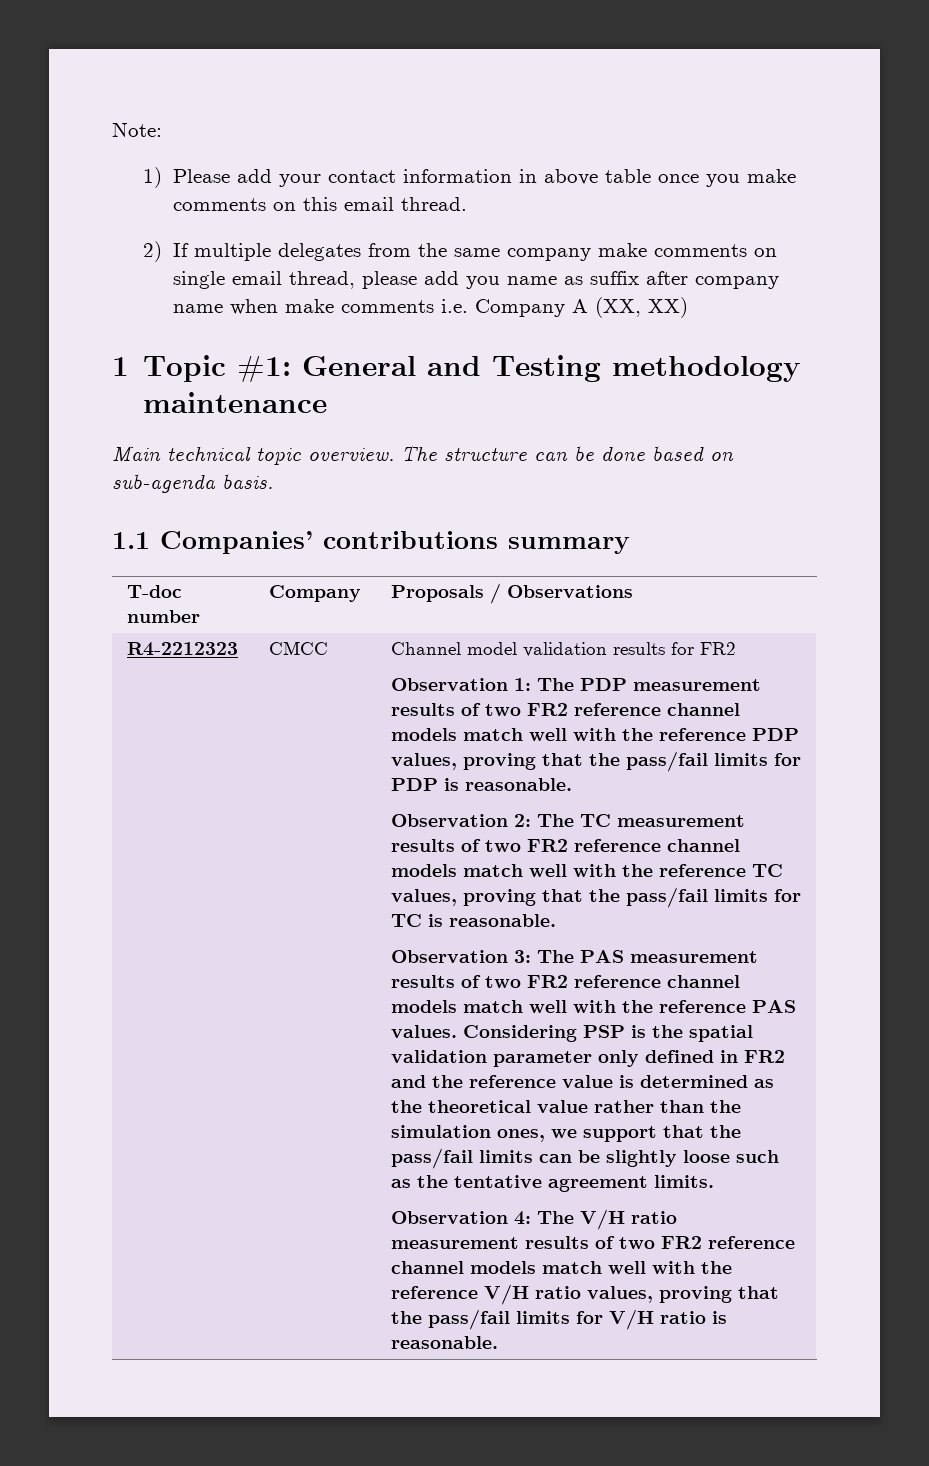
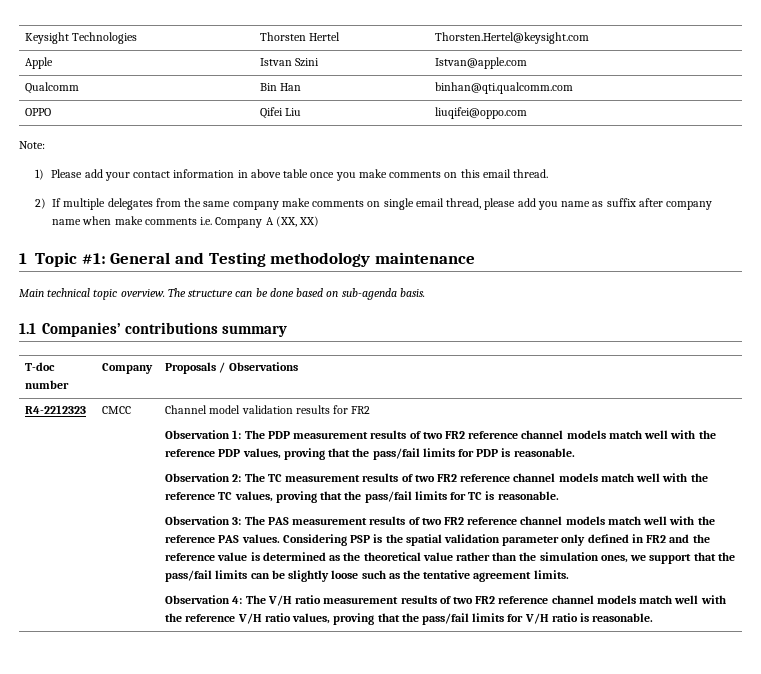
+ Keysight Technologies | Thorsten Hertel | Thorsten.Hertel@keysight.com
+ Apple | Istvan Szini | Istvan@apple.com
+ Qualcomm | Bin Han | binhan@qti.qualcomm.com
+ OPPO | Qifei Liu | liuqifei@oppo.com

